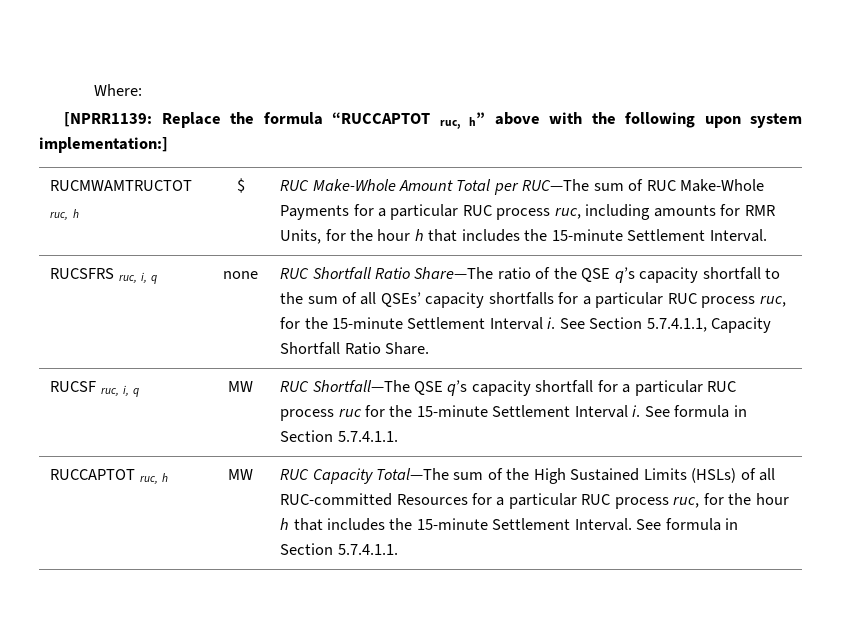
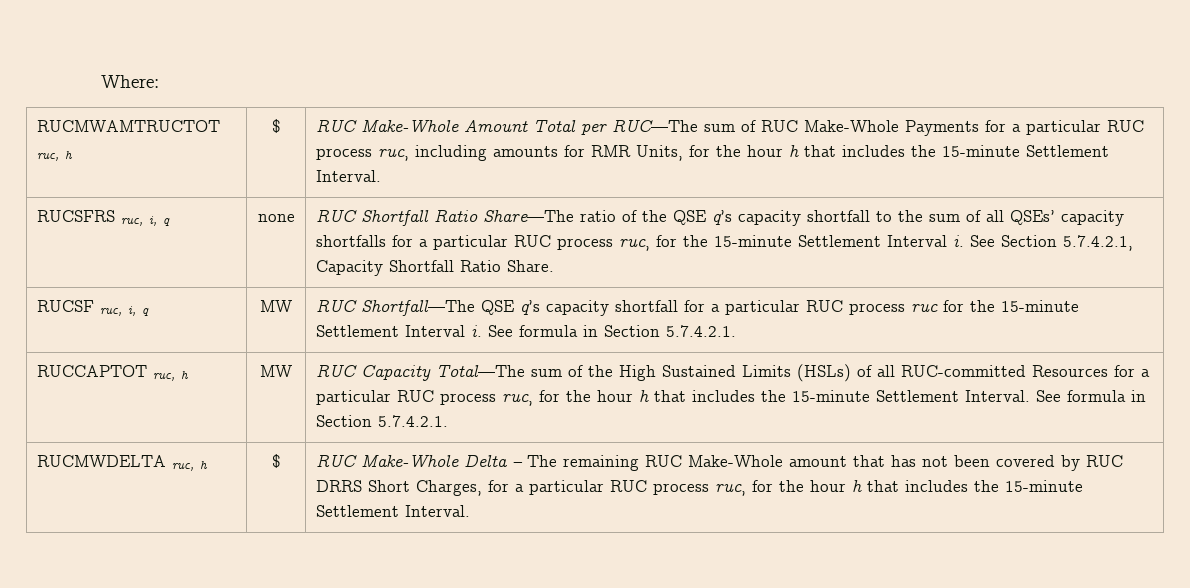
- [NPRR1139: Replace the formula “RUCCAPTOT ruc, h” above with the following upon system implementation:]
- See Section 5.7.4.1.1, Capacity Shortfall Ratio Share.
+ See Section 5.7.4.2.1, Capacity Shortfall Ratio Share.
- RUCSF ruc, i, q | MW | RUC Shortfall—The QSE q’s capacity shortfall for a particular RUC process ruc for the 15-minute Settlement Interval i. See formula in Section 5.7.4.1.1.
+ RUCSF ruc, i, q | MW | RUC Shortfall—The QSE q’s capacity shortfall for a particular RUC process ruc for the 15-minute Settlement Interval i. See formula in Section 5.7.4.2.1.
- RUCCAPTOT ruc, h | MW | RUC Capacity Total—The sum of the High Sustained Limits (HSLs) of all RUC-committed Resources for a particular RUC process ruc, for the hour h that includes the 15-minute Settlement Interval. See formula in Section 5.7.4.1.1.
+ RUCCAPTOT ruc, h | MW | RUC Capacity Total—The sum of the High Sustained Limits (HSLs) of all RUC-committed Resources for a particular RUC process ruc, for the hour h that includes the 15-minute Settlement Interval. See formula in Section 5.7.4.2.1.
+ RUCMWDELTA ruc, h | $ | RUC Make-Whole Delta – The remaining RUC Make-Whole amount that has not been covered by RUC DRRS Short Charges, for a particular RUC process ruc, for the hour h that includes the 15-minute Settlement Interval.

